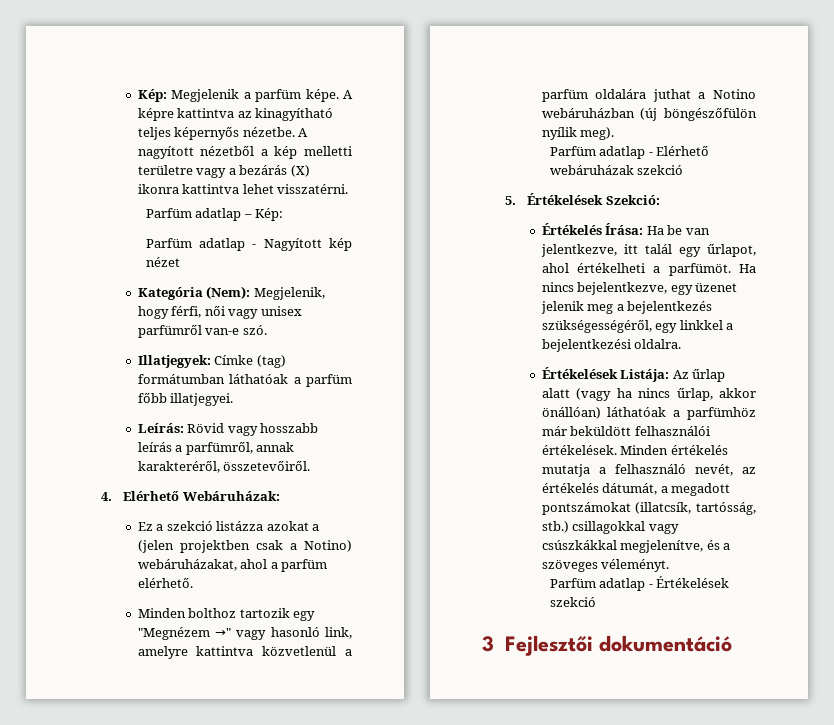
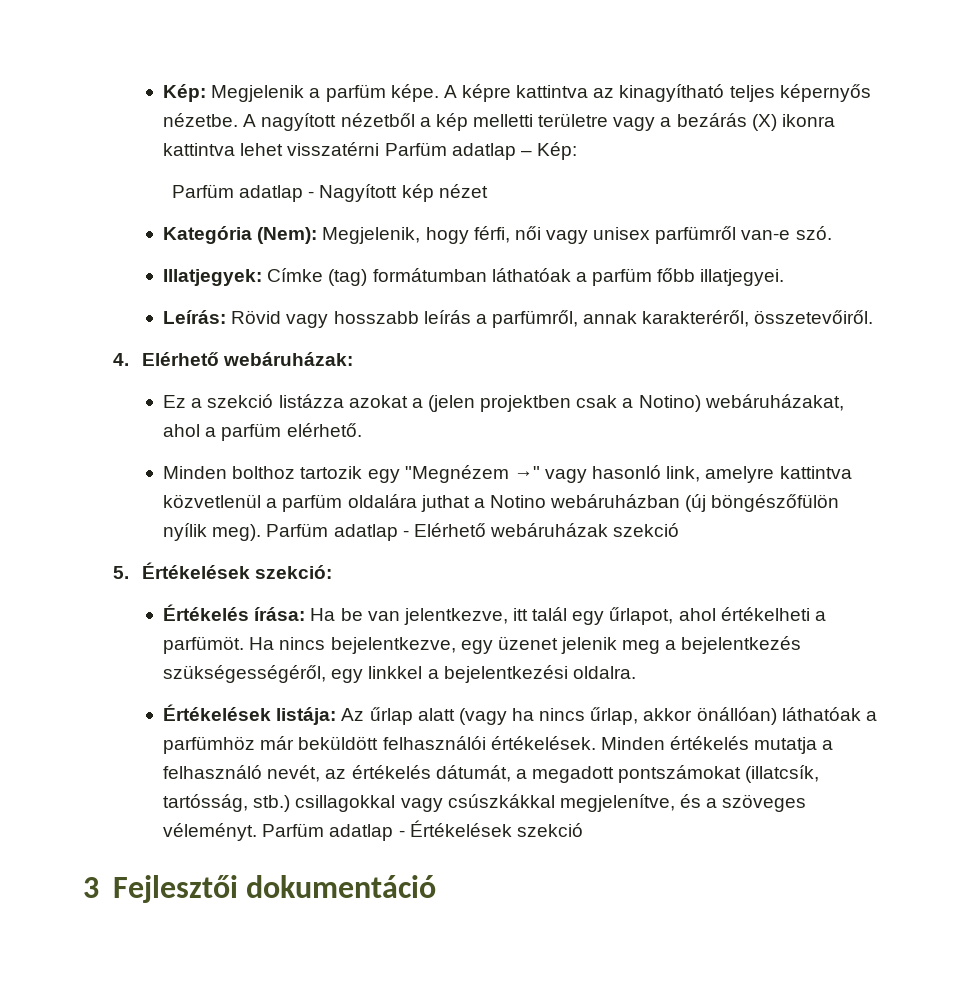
- A nagyított nézetből a kép melletti területre vagy a bezárás (X) ikonra kattintva lehet visszatérni.
- Parfüm adatlap – Kép:
+ A nagyított nézetből a kép melletti területre vagy a bezárás (X) ikonra kattintva lehet visszatérni Parfüm adatlap – Kép:
- 4. Elérhető Webáruházak:
+ 4. Elérhető webáruházak:
- Minden bolthoz tartozik egy "Megnézem →" vagy hasonló link, amelyre kattintva közvetlenül a parfüm oldalára juthat a Notino webáruházban (új böngészőfülön nyílik meg).
- Parfüm adatlap - Elérhető webáruházak szekció
+ Minden bolthoz tartozik egy "Megnézem →" vagy hasonló link, amelyre kattintva közvetlenül a parfüm oldalára juthat a Notino webáruházban (új böngészőfülön nyílik meg). Parfüm adatlap - Elérhető webáruházak szekció
- 5. Értékelések Szekció:
+ 5. Értékelések szekció:
- Értékelés Írása: Ha be van jelentkezve, itt talál egy űrlapot, ahol értékelheti a parfümöt.
+ Értékelés írása: Ha be van jelentkezve, itt talál egy űrlapot, ahol értékelheti a parfümöt.
- Értékelések Listája: Az űrlap alatt (vagy ha nincs űrlap, akkor önállóan) láthatóak a parfümhöz már beküldött felhasználói értékelések.
+ Értékelések listája: Az űrlap alatt (vagy ha nincs űrlap, akkor önállóan) láthatóak a parfümhöz már beküldött felhasználói értékelések.
- Minden értékelés mutatja a felhasználó nevét, az értékelés dátumát, a megadott pontszámokat (illatcsík, tartósság, stb.) csillagokkal vagy csúszkákkal megjelenítve, és a szöveges véleményt.
- Parfüm adatlap - Értékelések szekció
+ Minden értékelés mutatja a felhasználó nevét, az értékelés dátumát, a megadott pontszámokat (illatcsík, tartósság, stb.) csillagokkal vagy csúszkákkal megjelenítve, és a szöveges véleményt. Parfüm adatlap - Értékelések szekció

